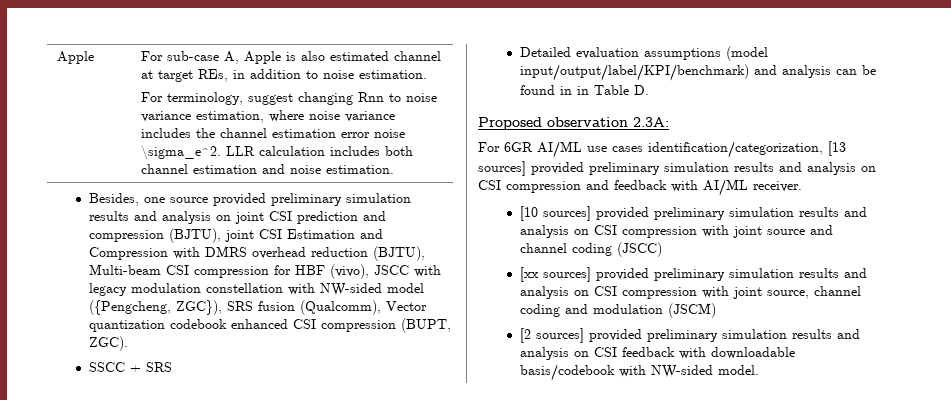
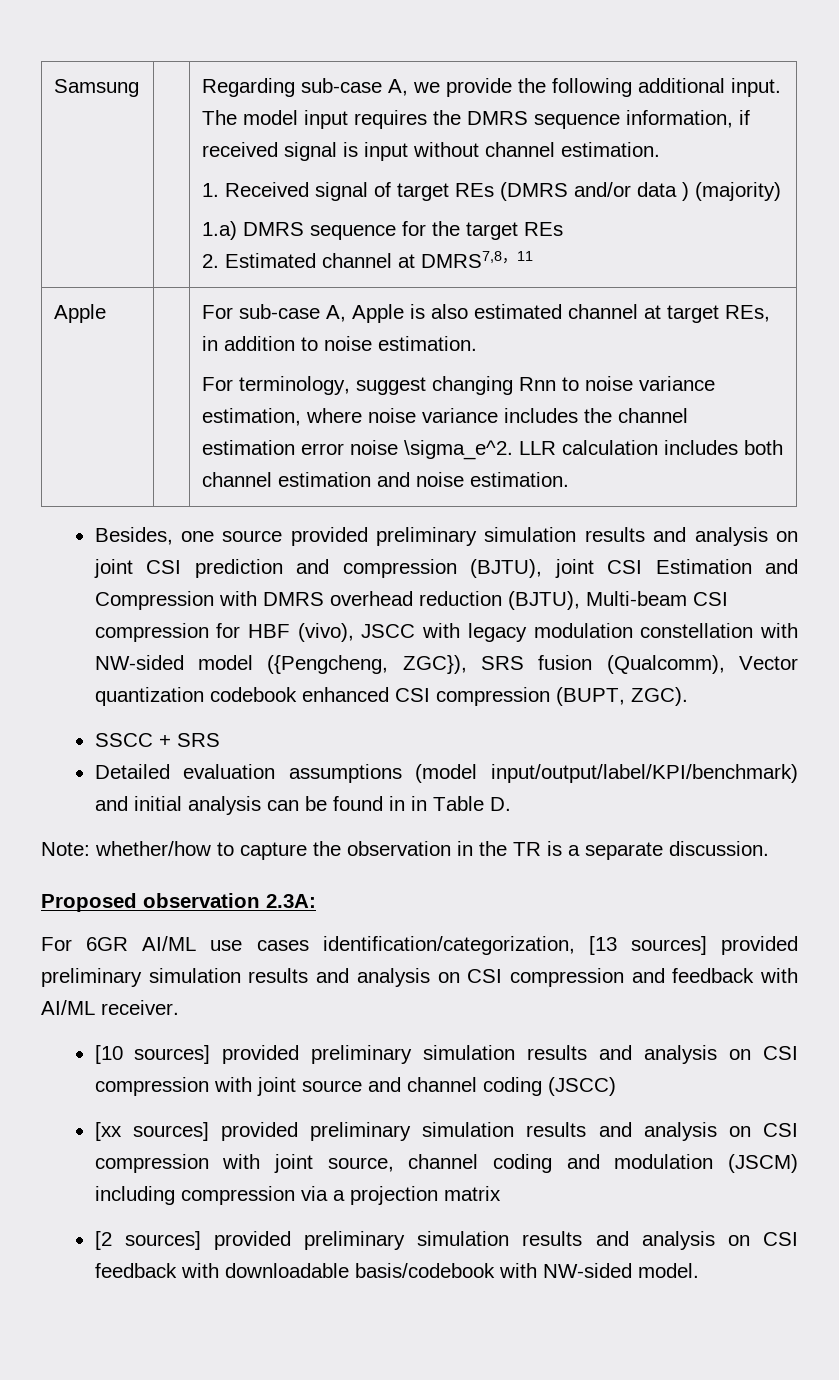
+ Samsung | | Regarding sub-case A, we provide the following additional input. The model input requires the DMRS sequence information, if received signal is input without channel estimation.
+ 1. Received signal of target REs (DMRS and/or data ) (majority)
+ 1.a) DMRS sequence for the target REs
+ 2. Estimated channel at DMRS7,8，11
- Detailed evaluation assumptions (model input/output/label/KPI/benchmark) and analysis can be found in in Table D.
+ Detailed evaluation assumptions (model input/output/label/KPI/benchmark) and initial analysis can be found in in Table D.
+ Note: whether/how to capture the observation in the TR is a separate discussion.
- [xx sources] provided preliminary simulation results and analysis on CSI compression with joint source, channel coding and modulation (JSCM)
+ [xx sources] provided preliminary simulation results and analysis on CSI compression with joint source, channel coding and modulation (JSCM) including compression via a projection matrix

